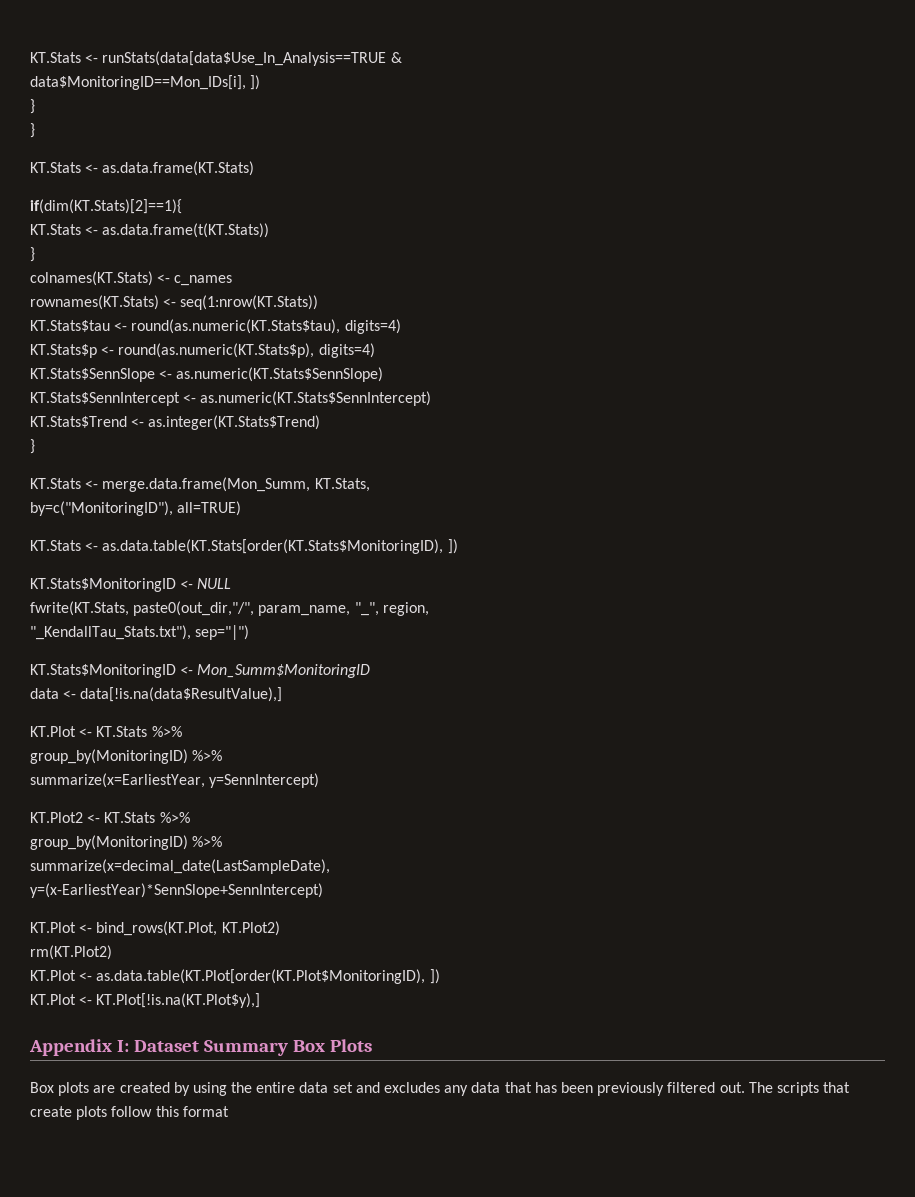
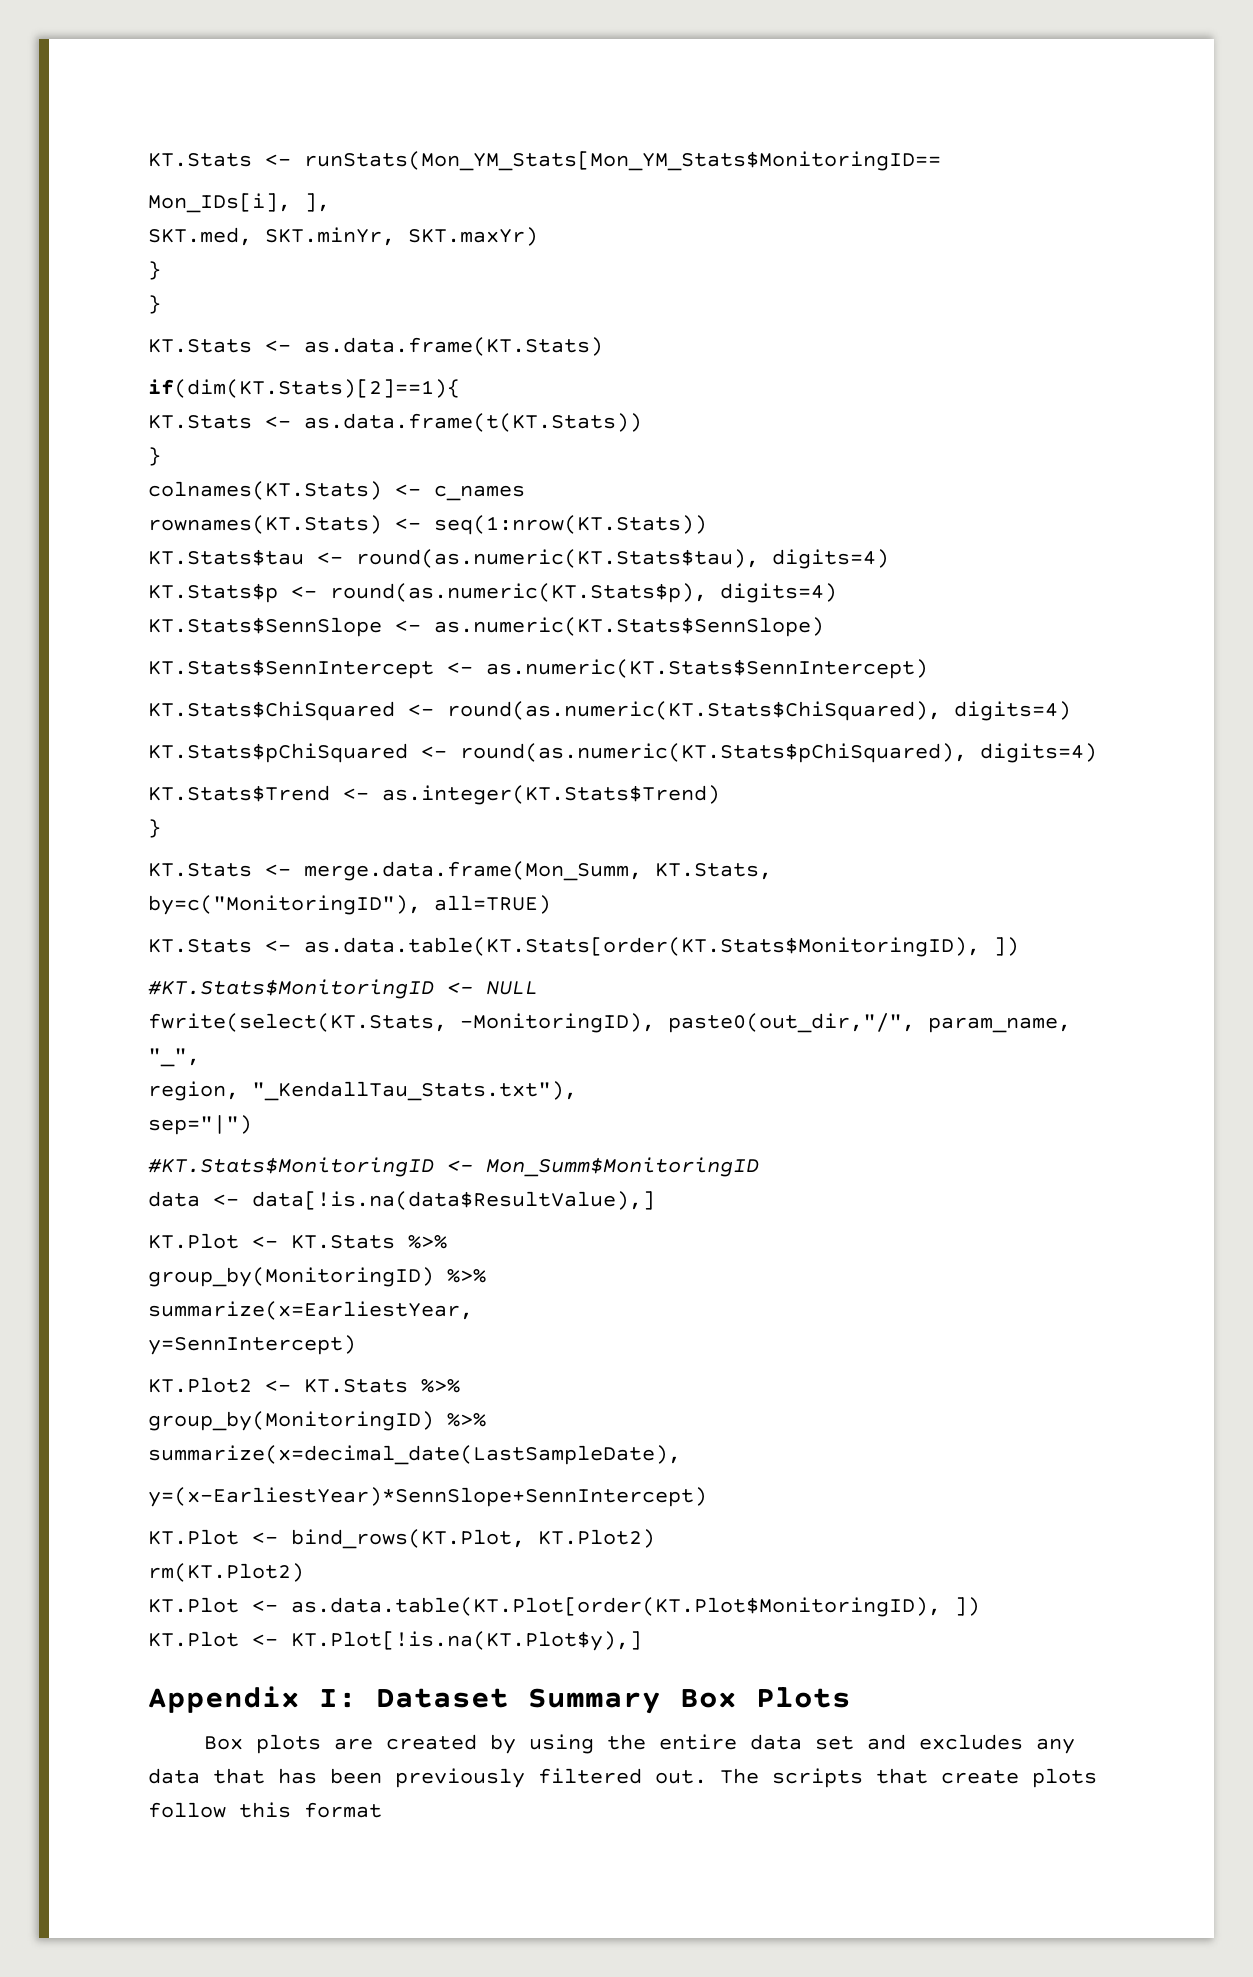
- KT.Stats <- runStats(data[data$Use_In_Analysis==TRUE &
- data$MonitoringID==Mon_IDs[i], ])
+ KT.Stats <- runStats(Mon_YM_Stats[Mon_YM_Stats$MonitoringID==
+ Mon_IDs[i], ],
+ SKT.med, SKT.minYr, SKT.maxYr)
+ KT.Stats$ChiSquared <- round(as.numeric(KT.Stats$ChiSquared), digits=4)
+ KT.Stats$pChiSquared <- round(as.numeric(KT.Stats$pChiSquared), digits=4)
- KT.Stats$MonitoringID <- NULL
+ #KT.Stats$MonitoringID <- NULL
- fwrite(KT.Stats, paste0(out_dir,"/", param_name, "_", region,
- "_KendallTau_Stats.txt"), sep="|")
+ fwrite(select(KT.Stats, -MonitoringID), paste0(out_dir,"/", param_name, "_",
+ region, "_KendallTau_Stats.txt"),
+ sep="|")
- KT.Stats$MonitoringID <- Mon_Summ$MonitoringID
+ #KT.Stats$MonitoringID <- Mon_Summ$MonitoringID
- summarize(x=EarliestYear, y=SennIntercept)
+ summarize(x=EarliestYear,
+ y=SennIntercept)

